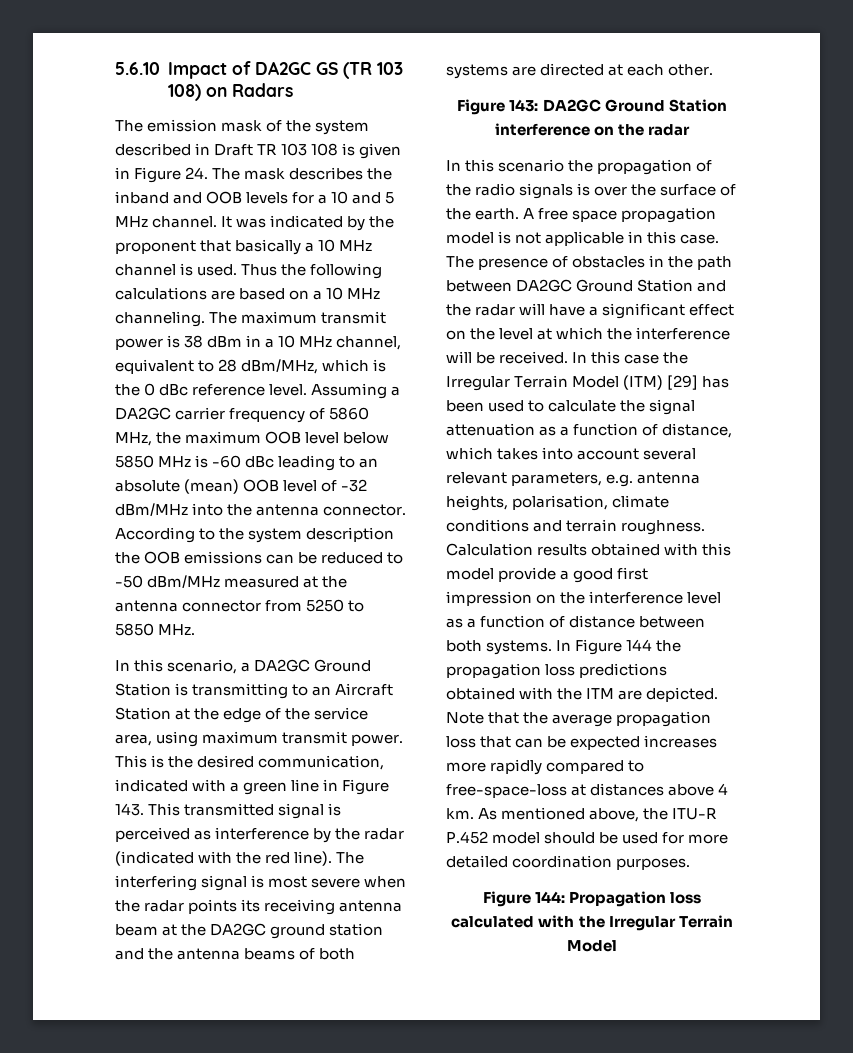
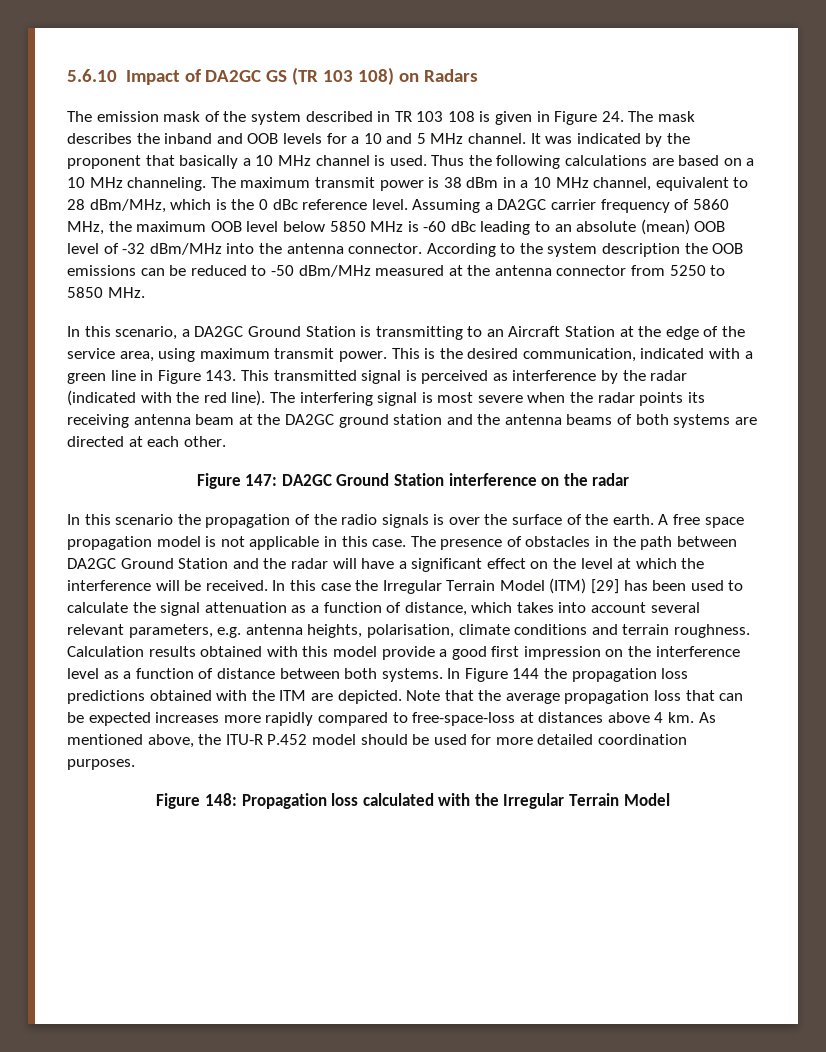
- The emission mask of the system described in Draft TR 103 108 is given in Figure 24. The mask describes the inband and OOB levels for a 10 and 5 MHz channel.
+ The emission mask of the system described in TR 103 108 is given in Figure 24. The mask describes the inband and OOB levels for a 10 and 5 MHz channel.
- Figure 143: DA2GC Ground Station interference on the radar
+ Figure 147: DA2GC Ground Station interference on the radar
- Figure 144: Propagation loss calculated with the Irregular Terrain Model
+ Figure 148: Propagation loss calculated with the Irregular Terrain Model

